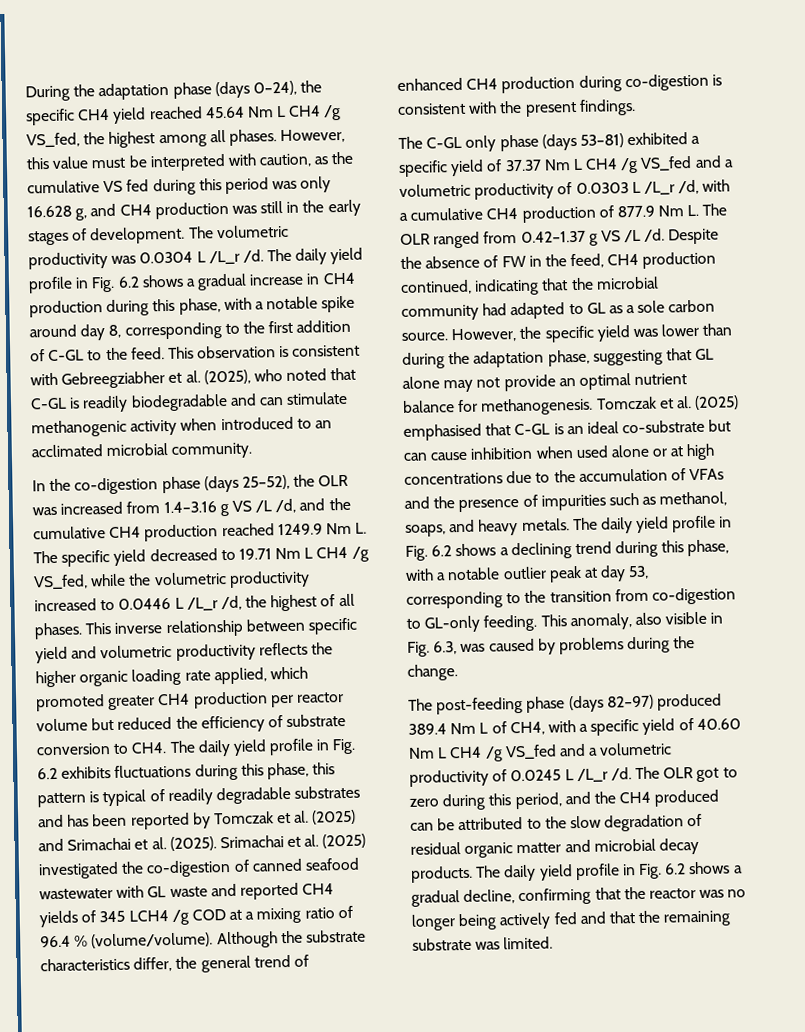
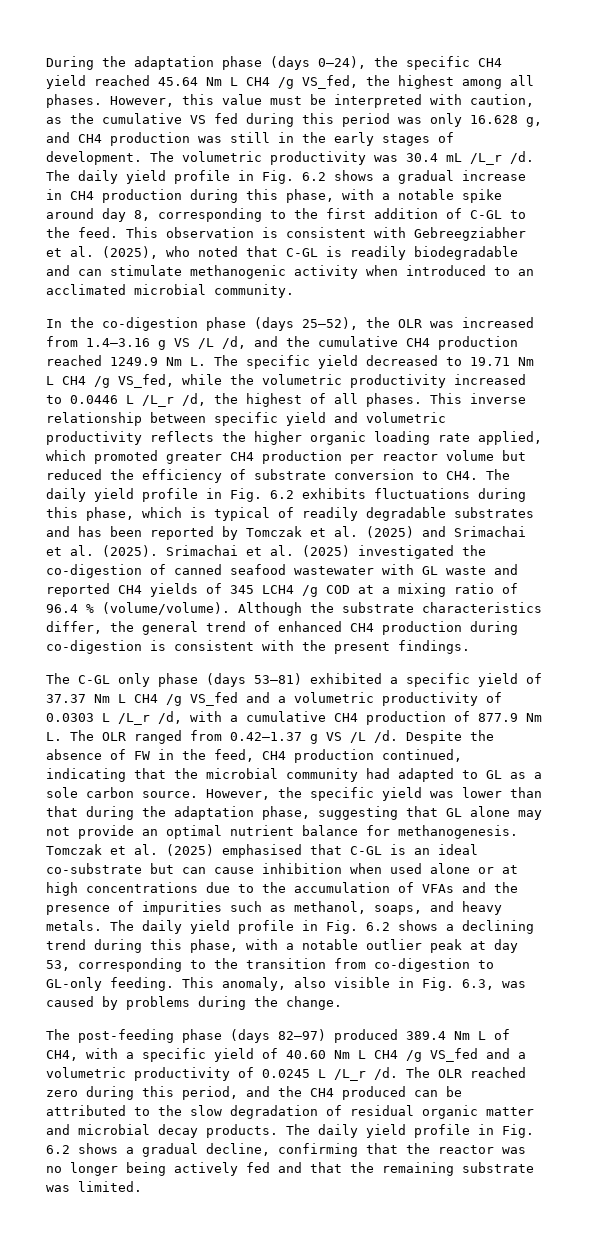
- The volumetric productivity was 0.0304 L /L_r /d.
+ The volumetric productivity was 30.4 mL /L_r /d.
- This inverse relationship between specific yield and volumetric productivity reflects the higher organic loading rate applied, which promoted greater CH4 production per reactor volume but reduced the efficiency of substrate conversion to CH4. The daily yield profile in Fig. 6.2 exhibits fluctuations during this phase, this pattern is typical of readily degradable substrates and has been reported by Tomczak et al. (2025) and Srimachai et al. (2025).
+ This inverse relationship between specific yield and volumetric productivity reflects the higher organic loading rate applied, which promoted greater CH4 production per reactor volume but reduced the efficiency of substrate conversion to CH4. The daily yield profile in Fig. 6.2 exhibits fluctuations during this phase, which is typical of readily degradable substrates and has been reported by Tomczak et al. (2025) and Srimachai et al. (2025).
- However, the specific yield was lower than during the adaptation phase, suggesting that GL alone may not provide an optimal nutrient balance for methanogenesis.
+ However, the specific yield was lower than that during the adaptation phase, suggesting that GL alone may not provide an optimal nutrient balance for methanogenesis.
- The OLR got to zero during this period, and the CH4 produced can be attributed to the slow degradation of residual organic matter and microbial decay products.
+ The OLR reached zero during this period, and the CH4 produced can be attributed to the slow degradation of residual organic matter and microbial decay products.

